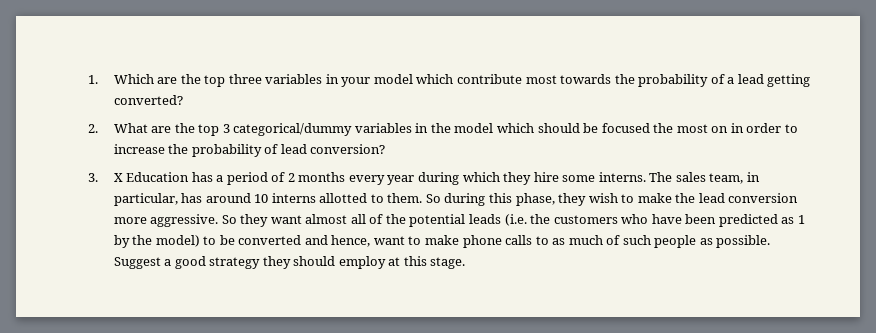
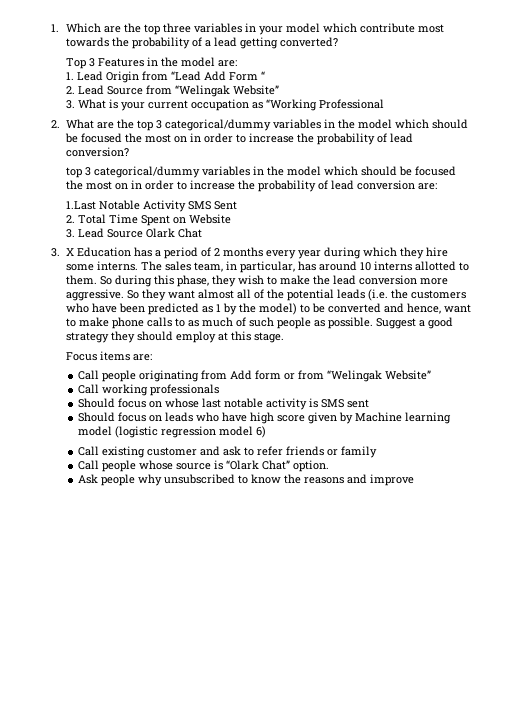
+ Top 3 Features in the model are:
+ 1. Lead Origin from “Lead Add Form “
+ 2. Lead Source from “Welingak Website”
+ 3. What is your current occupation as “Working Professional
+ top 3 categorical/dummy variables in the model which should be focused the most on in order to increase the probability of lead conversion are:
+ 1.Last Notable Activity SMS Sent
+ 2. Total Time Spent on Website
+ 3. Lead Source Olark Chat
+ Focus items are:
+ Call people originating from Add form or from “Welingak Website”
+ Call working professionals
+ Should focus on whose last notable activity is SMS sent
+ Should focus on leads who have high score given by Machine learning model (logistic regression model 6)
+ Call existing customer and ask to refer friends or family
+ Call people whose source is “Olark Chat” option.
+ Ask people why unsubscribed to know the reasons and improve

